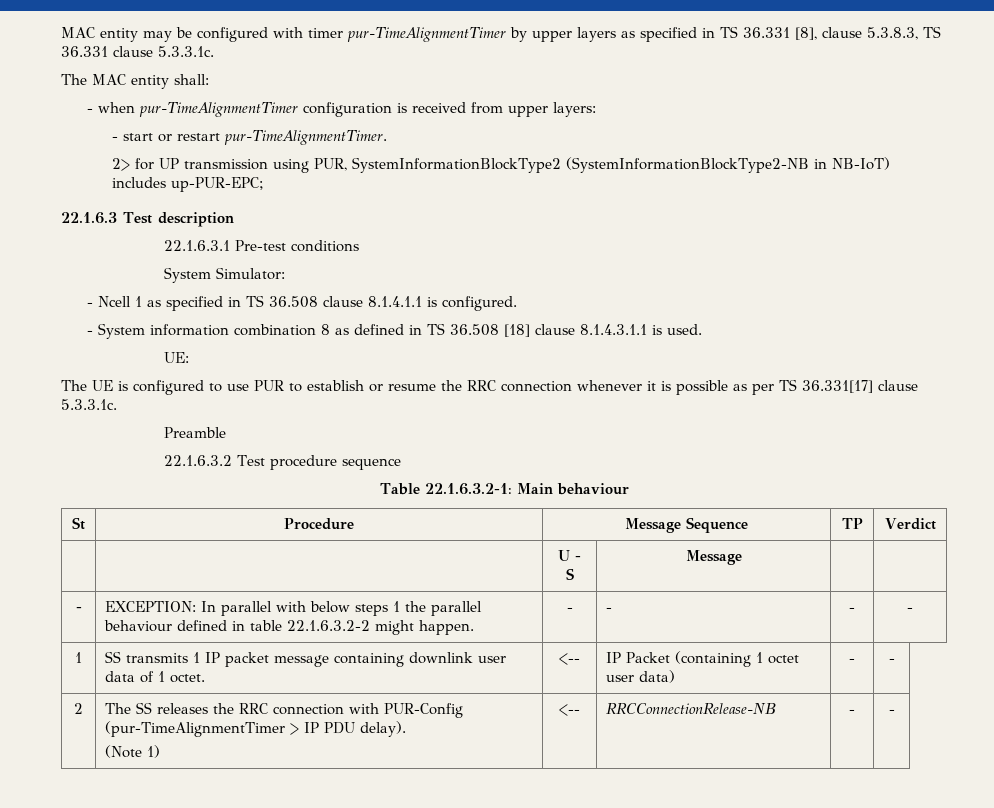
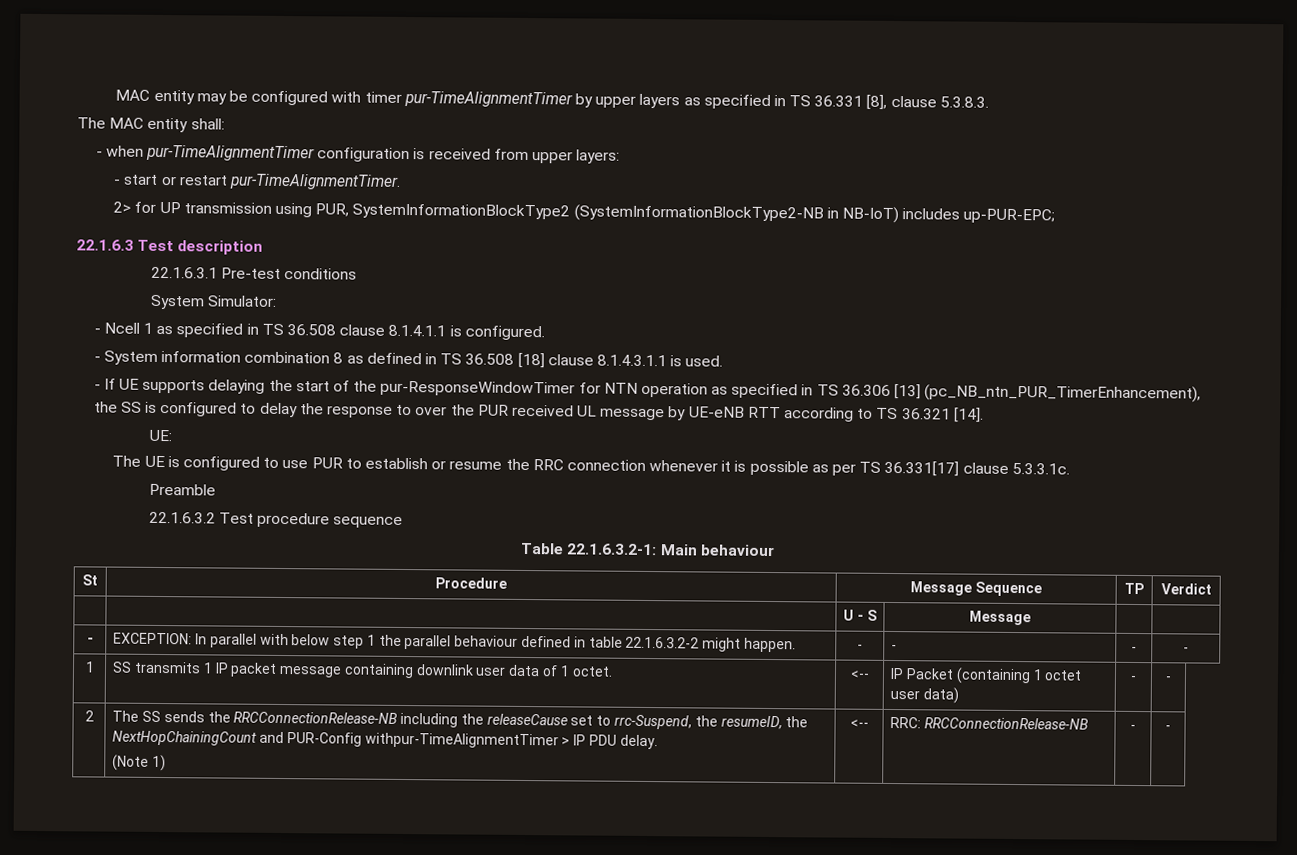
- MAC entity may be configured with timer pur-TimeAlignmentTimer by upper layers as specified in TS 36.331 [8], clause 5.3.8.3, TS 36.331 clause 5.3.3.1c.
+ MAC entity may be configured with timer pur-TimeAlignmentTimer by upper layers as specified in TS 36.331 [8], clause 5.3.8.3.
+ - If UE supports delaying the start of the pur-ResponseWindowTimer for NTN operation as specified in TS 36.306 [13] (pc_NB_ntn_PUR_TimerEnhancement), the SS is configured to delay the response to over the PUR received UL message by UE-eNB RTT according to TS 36.321 [14].
- - | EXCEPTION: In parallel with below steps 1 the parallel behaviour defined in table 22.1.6.3.2-2 might happen. | - | - | - | -
+ - | EXCEPTION: In parallel with below step 1 the parallel behaviour defined in table 22.1.6.3.2-2 might happen. | - | - | - | -
- 2 | The SS releases the RRC connection with PUR-Config (pur-TimeAlignmentTimer > IP PDU delay).
- (Note 1) | <-- | RRCConnectionRelease-NB | - | -
+ 2 | The SS sends the RRCConnectionRelease-NB including the releaseCause set to rrc-Suspend, the resumeID, the NextHopChainingCount and PUR-Config withpur-TimeAlignmentTimer > IP PDU delay.
+ (Note 1) | <-- | RRC: RRCConnectionRelease-NB | - | -

